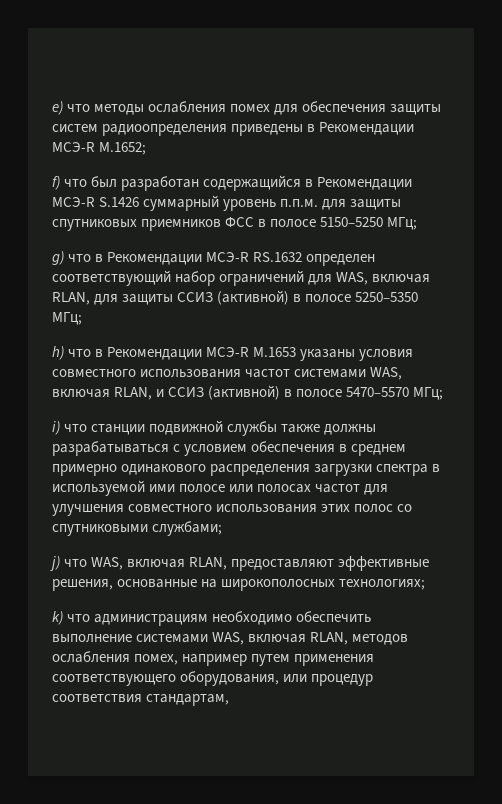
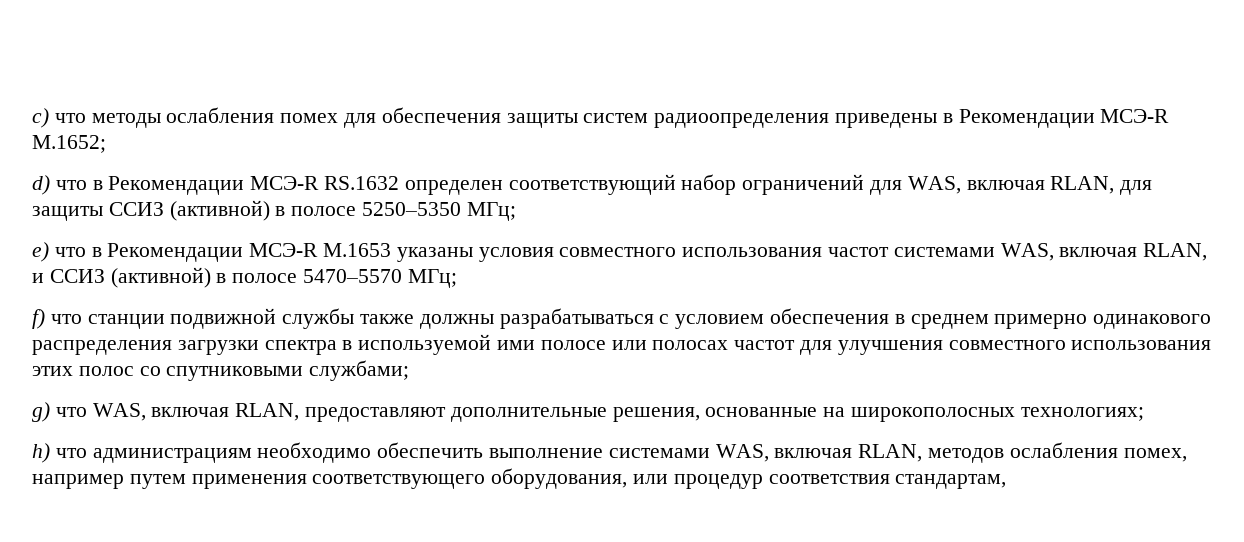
- e) что методы ослабления помех для обеспечения защиты систем радиоопределения приведены в Рекомендации МСЭ-R M.1652;
+ c) что методы ослабления помех для обеспечения защиты систем радиоопределения приведены в Рекомендации МСЭ-R M.1652;
- f) что был разработан содержащийся в Рекомендации МСЭ-R S.1426 суммарный уровень п.п.м. для защиты спутниковых приемников ФСС в полосе 5150–5250 МГц;
- g) что в Рекомендации МСЭ-R RS.1632 определен соответствующий набор ограничений для WAS, включая RLAN, для защиты ССИЗ (активной) в полосе 5250–5350 МГц;
+ d) что в Рекомендации МСЭ-R RS.1632 определен соответствующий набор ограничений для WAS, включая RLAN, для защиты ССИЗ (активной) в полосе 5250–5350 МГц;
- h) что в Рекомендации МСЭ-R M.1653 указаны условия совместного использования частот системами WAS, включая RLAN, и ССИЗ (активной) в полосе 5470–5570 МГц;
+ e) что в Рекомендации МСЭ-R M.1653 указаны условия совместного использования частот системами WAS, включая RLAN, и ССИЗ (активной) в полосе 5470–5570 МГц;
- i) что станции подвижной службы также должны разрабатываться с условием обеспечения в среднем примерно одинакового распределения загрузки спектра в используемой ими полосе или полосах частот для улучшения совместного использования этих полос со спутниковыми службами;
+ f) что станции подвижной службы также должны разрабатываться с условием обеспечения в среднем примерно одинакового распределения загрузки спектра в используемой ими полосе или полосах частот для улучшения совместного использования этих полос со спутниковыми службами;
- j) что WAS, включая RLAN, предоставляют эффективные решения, основанные на широкополосных технологиях;
+ g) что WAS, включая RLAN, предоставляют дополнительные решения, основанные на широкополосных технологиях;
- k) что администрациям необходимо обеспечить выполнение системами WAS, включая RLAN, методов ослабления помех, например путем применения соответствующего оборудования, или процедур соответствия стандартам,
+ h) что администрациям необходимо обеспечить выполнение системами WAS, включая RLAN, методов ослабления помех, например путем применения соответствующего оборудования, или процедур соответствия стандартам,

